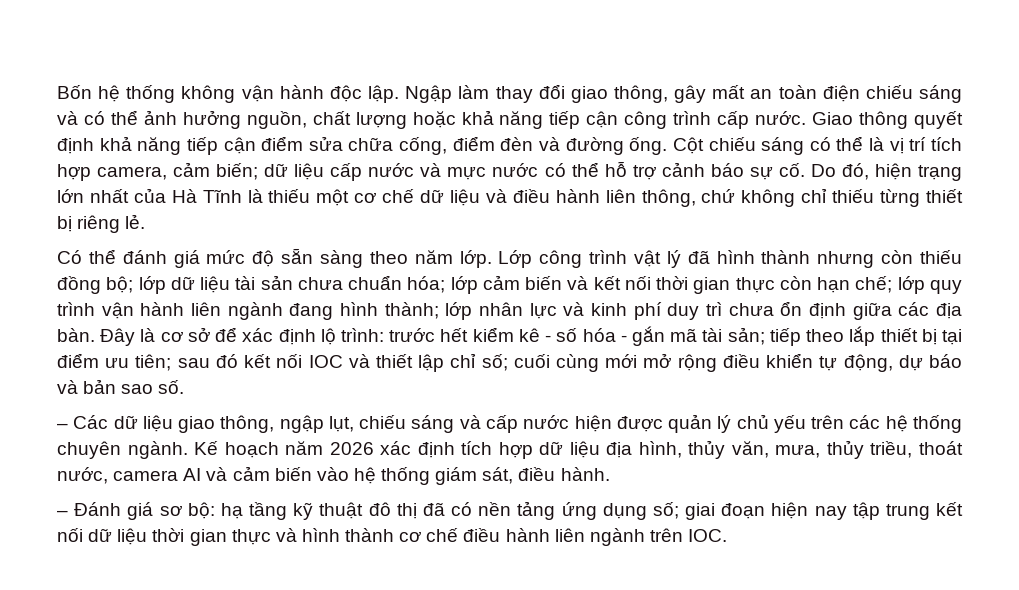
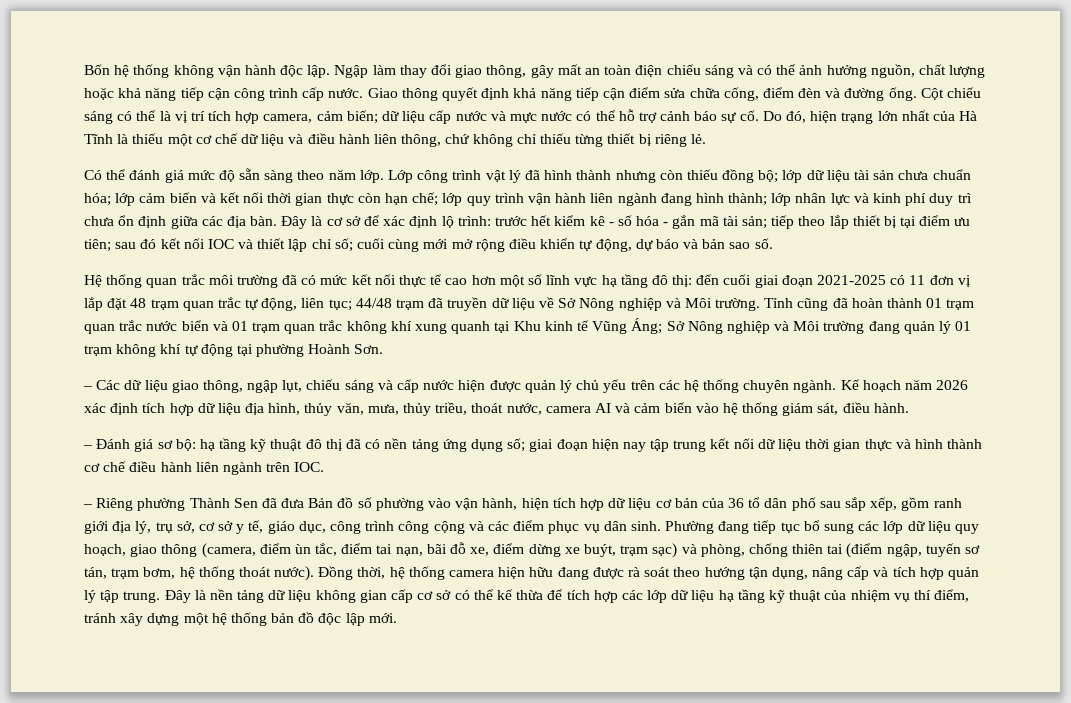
+ Hệ thống quan trắc môi trường đã có mức kết nối thực tế cao hơn một số lĩnh vực hạ tầng đô thị: đến cuối giai đoạn 2021-2025 có 11 đơn vị lắp đặt 48 trạm quan trắc tự động, liên tục; 44/48 trạm đã truyền dữ liệu về Sở Nông nghiệp và Môi trường. Tỉnh cũng đã hoàn thành 01 trạm quan trắc nước biển và 01 trạm quan trắc không khí xung quanh tại Khu kinh tế Vũng Áng; Sở Nông nghiệp và Môi trường đang quản lý 01 trạm không khí tự động tại phường Hoành Sơn.
+ – Riêng phường Thành Sen đã đưa Bản đồ số phường vào vận hành, hiện tích hợp dữ liệu cơ bản của 36 tổ dân phố sau sắp xếp, gồm ranh giới địa lý, trụ sở, cơ sở y tế, giáo dục, công trình công cộng và các điểm phục vụ dân sinh. Phường đang tiếp tục bổ sung các lớp dữ liệu quy hoạch, giao thông (camera, điểm ùn tắc, điểm tai nạn, bãi đỗ xe, điểm dừng xe buýt, trạm sạc) và phòng, chống thiên tai (điểm ngập, tuyến sơ tán, trạm bơm, hệ thống thoát nước). Đồng thời, hệ thống camera hiện hữu đang được rà soát theo hướng tận dụng, nâng cấp và tích hợp quản lý tập trung. Đây là nền tảng dữ liệu không gian cấp cơ sở có thể kế thừa để tích hợp các lớp dữ liệu hạ tầng kỹ thuật của nhiệm vụ thí điểm, tránh xây dựng một hệ thống bản đồ độc lập mới.

